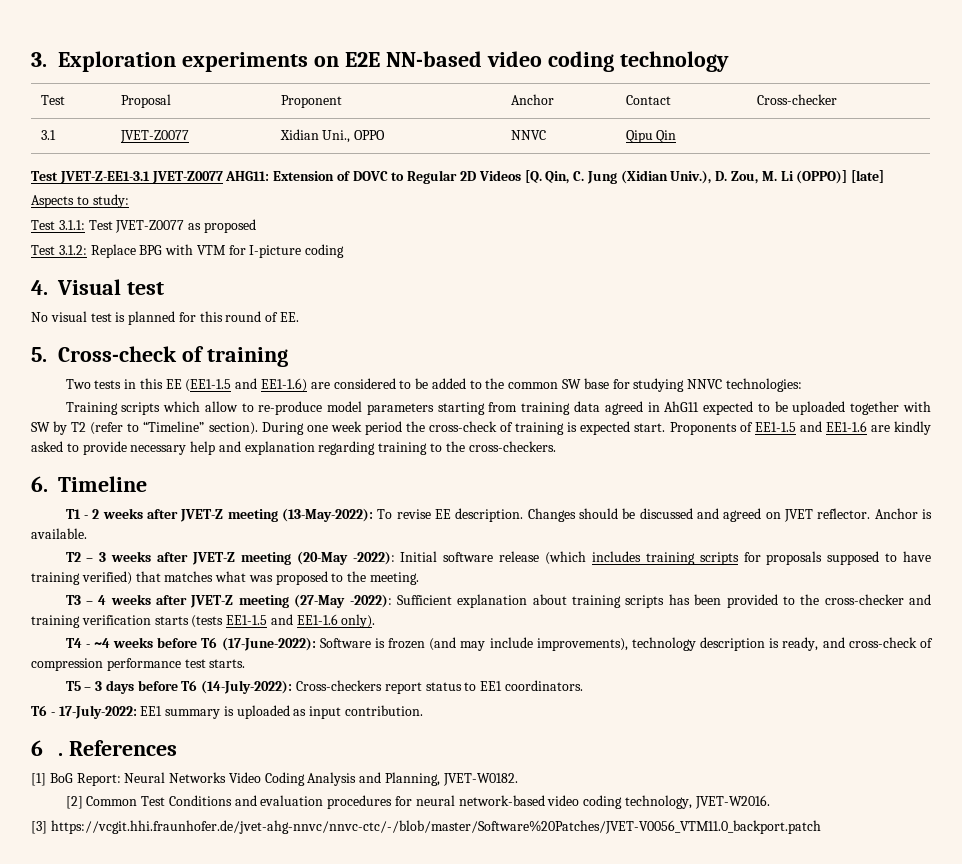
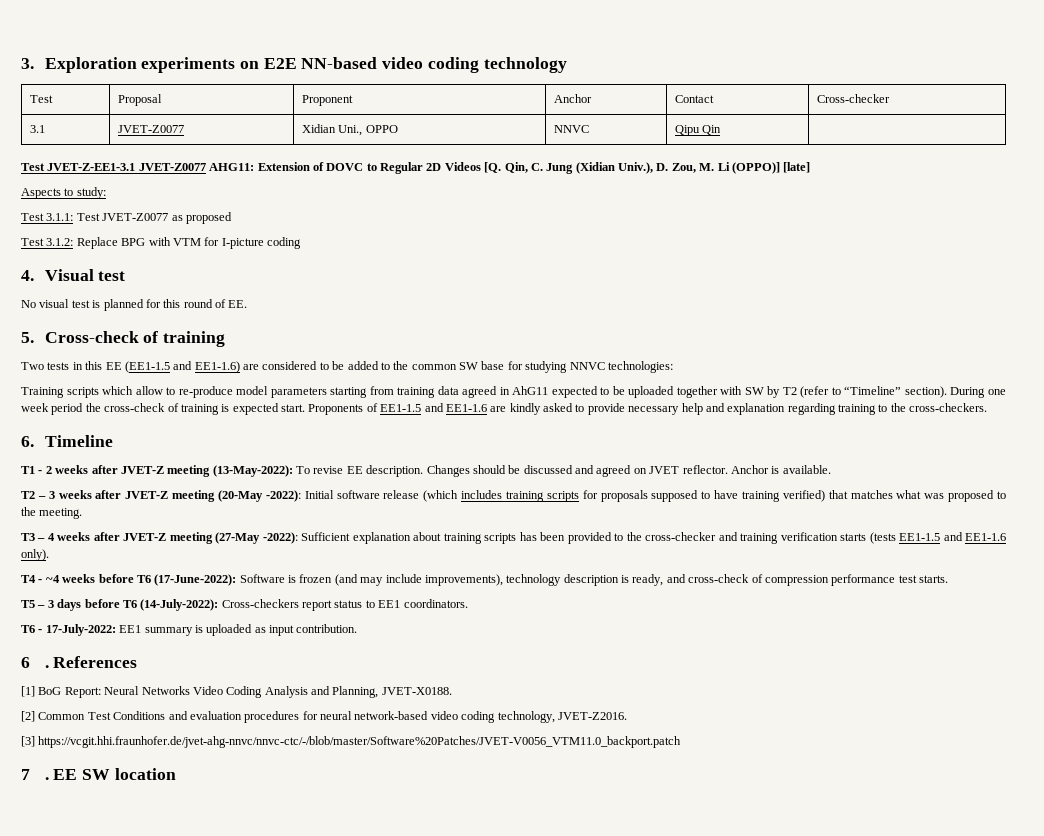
- [1] BoG Report: Neural Networks Video Coding Analysis and Planning, JVET-W0182.
+ [1] BoG Report: Neural Networks Video Coding Analysis and Planning, JVET-X0188.
- [2] Common Test Conditions and evaluation procedures for neural network-based video coding technology, JVET-W2016.
+ [2] Common Test Conditions and evaluation procedures for neural network-based video coding technology, JVET-Z2016.
+ 7 . EE SW location

